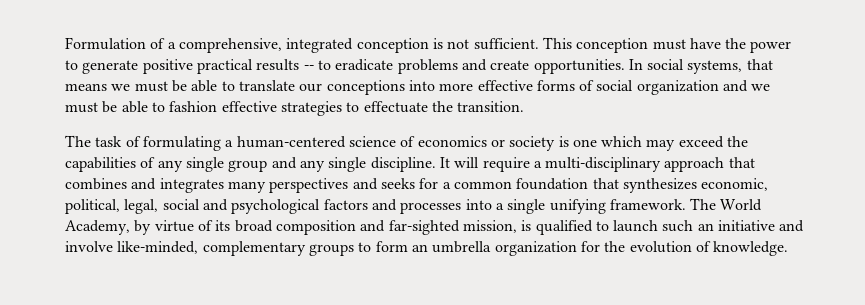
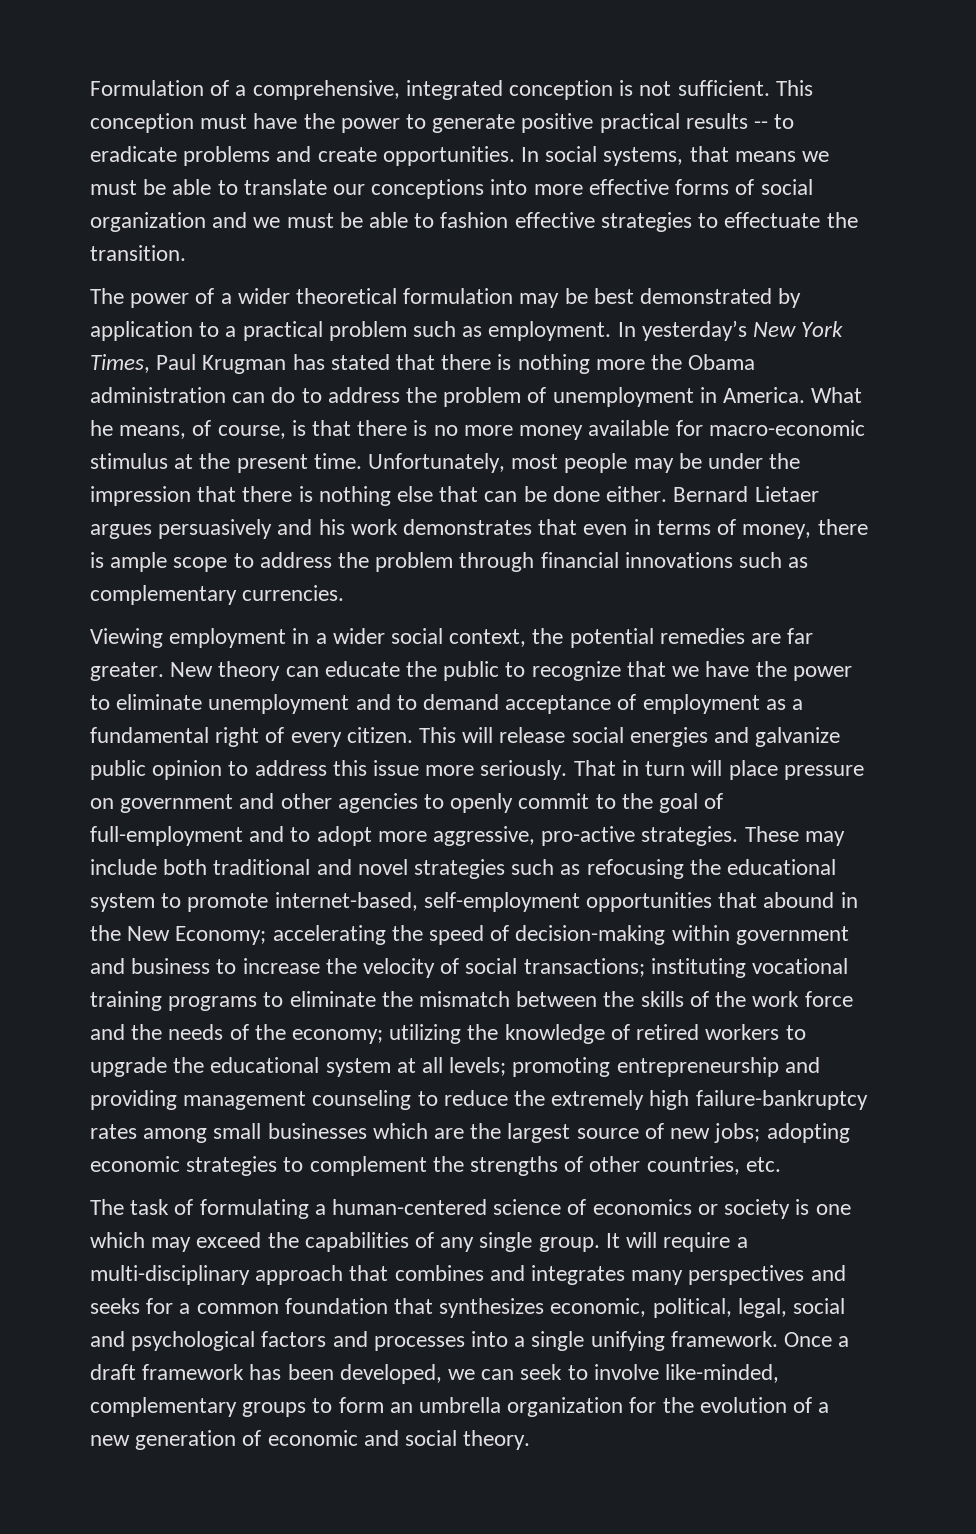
+ The power of a wider theoretical formulation may be best demonstrated by application to a practical problem such as employment. In yesterday’s New York Times, Paul Krugman has stated that there is nothing more the Obama administration can do to address the problem of unemployment in America. What he means, of course, is that there is no more money available for macro-economic stimulus at the present time. Unfortunately, most people may be under the impression that there is nothing else that can be done either. Bernard Lietaer argues persuasively and his work demonstrates that even in terms of money, there is ample scope to address the problem through financial innovations such as complementary currencies.
+ Viewing employment in a wider social context, the potential remedies are far greater. New theory can educate the public to recognize that we have the power to eliminate unemployment and to demand acceptance of employment as a fundamental right of every citizen. This will release social energies and galvanize public opinion to address this issue more seriously. That in turn will place pressure on government and other agencies to openly commit to the goal of full-employment and to adopt more aggressive, pro-active strategies. These may include both traditional and novel strategies such as refocusing the educational system to promote internet-based, self-employment opportunities that abound in the New Economy; accelerating the speed of decision-making within government and business to increase the velocity of social transactions; instituting vocational training programs to eliminate the mismatch between the skills of the work force and the needs of the economy; utilizing the knowledge of retired workers to upgrade the educational system at all levels; promoting entrepreneurship and providing management counseling to reduce the extremely high failure-bankruptcy rates among small businesses which are the largest source of new jobs; adopting economic strategies to complement the strengths of other countries, etc.
- The task of formulating a human-centered science of economics or society is one which may exceed the capabilities of any single group and any single discipline.
+ The task of formulating a human-centered science of economics or society is one which may exceed the capabilities of any single group.
- The World Academy, by virtue of its broad composition and far-sighted mission, is qualified to launch such an initiative and involve like-minded, complementary groups to form an umbrella organization for the evolution of knowledge.
+ Once a draft framework has been developed, we can seek to involve like-minded, complementary groups to form an umbrella organization for the evolution of a new generation of economic and social theory.

